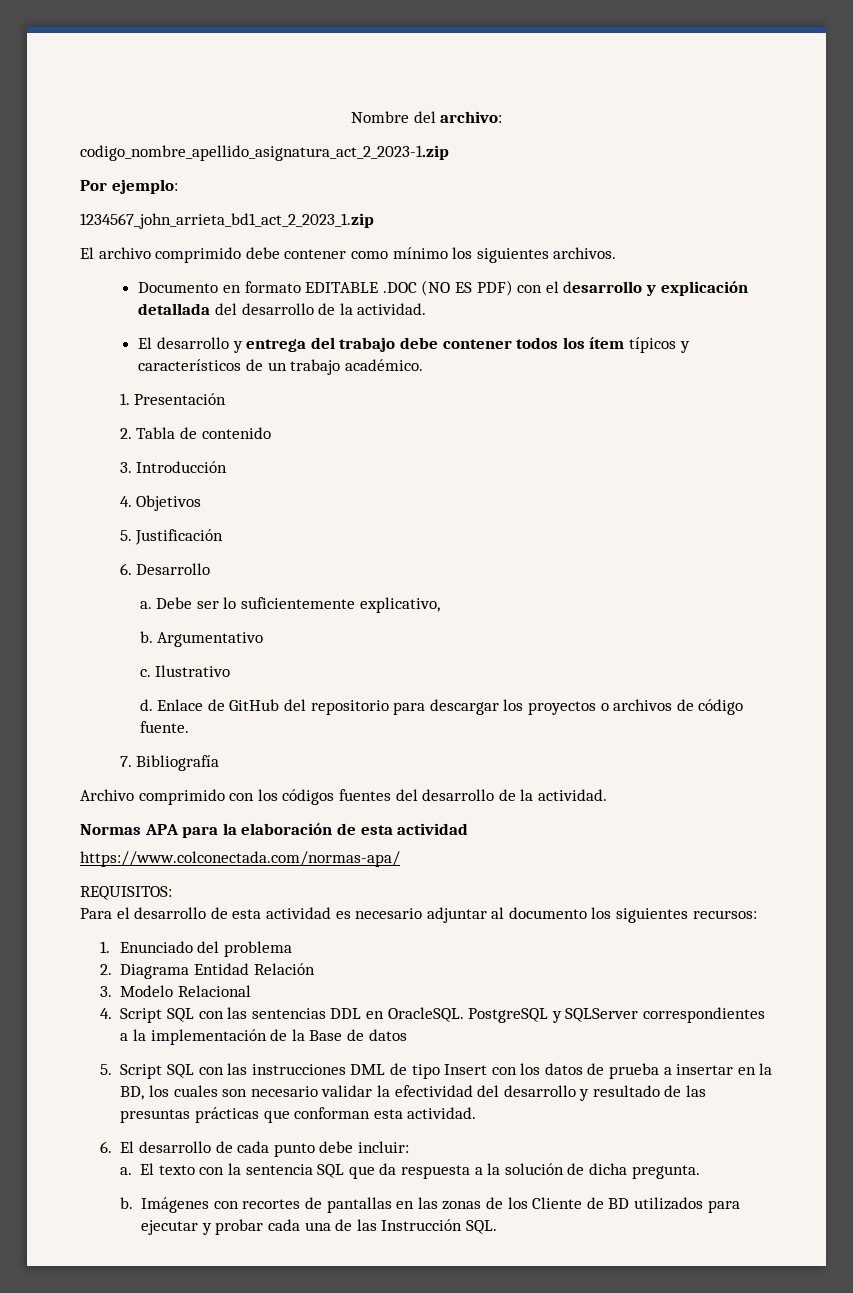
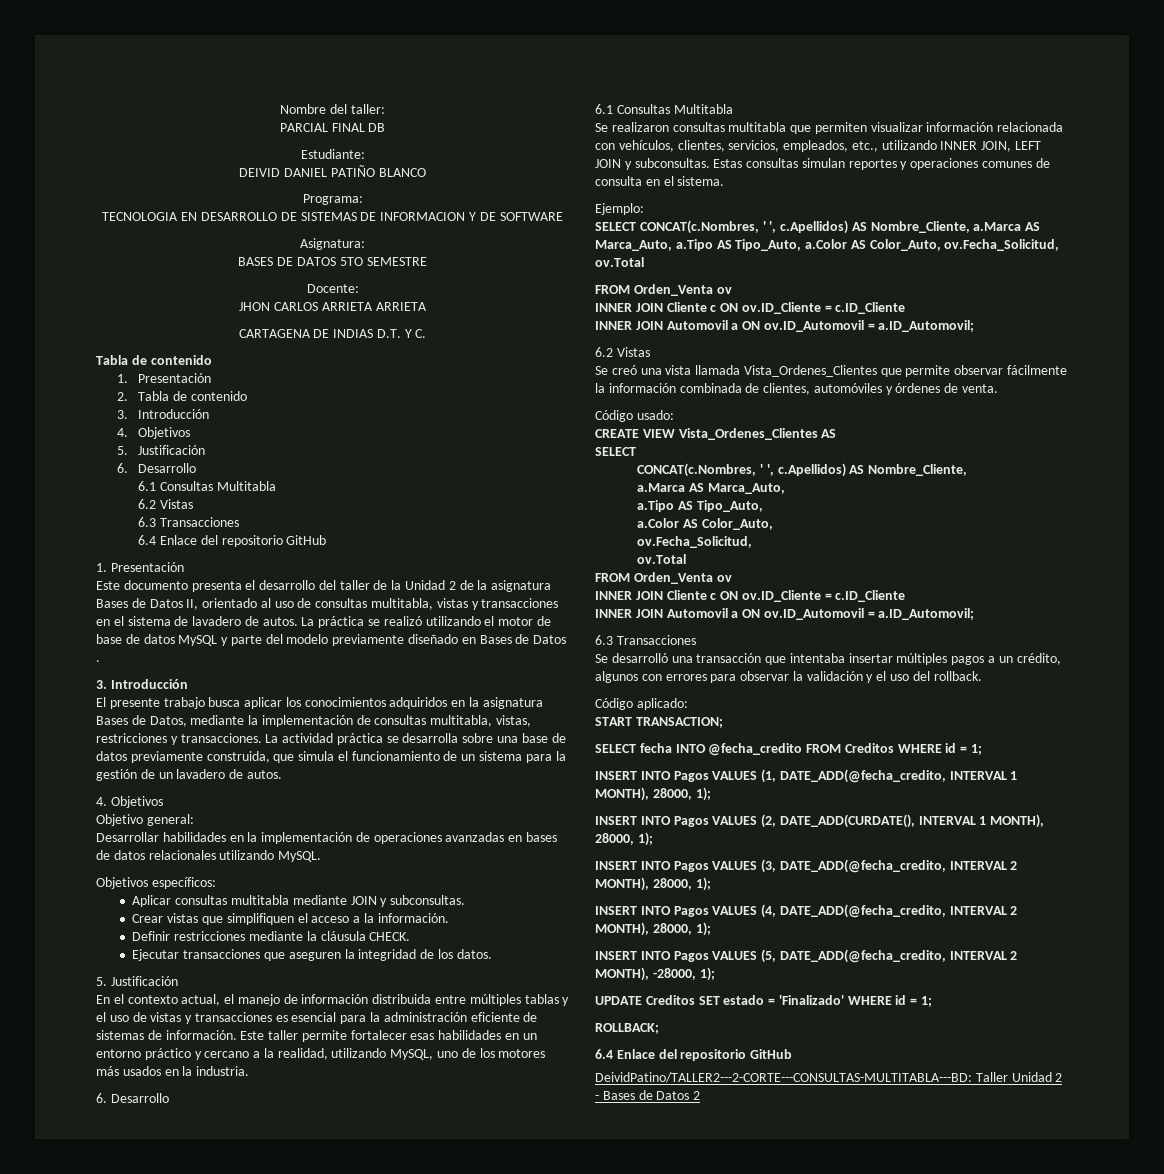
- Nombre del archivo:
- codigo_nombre_apellido_asignatura_act_2_2023-1.zip
- Por ejemplo:
- 1234567_john_arrieta_bd1_act_2_2023_1.zip
- El archivo comprimido debe contener como mínimo los siguientes archivos.
- Documento en formato EDITABLE .DOC (NO ES PDF) con el desarrollo y explicación detallada del desarrollo de la actividad.
- El desarrollo y entrega del trabajo debe contener todos los ítem típicos y característicos de un trabajo académico.
+ Nombre del taller:
+ PARCIAL FINAL DB
+ Estudiante:
+ DEIVID DANIEL PATIÑO BLANCO
+ Programa:
+ TECNOLOGIA EN DESARROLLO DE SISTEMAS DE INFORMACION Y DE SOFTWARE
+ Asignatura:
+ BASES DE DATOS 5TO SEMESTRE
+ Docente:
+ JHON CARLOS ARRIETA ARRIETA
+ CARTAGENA DE INDIAS D.T. Y C.
+ Tabla de contenido
  1. Presentación
  2. Tabla de contenido
  3. Introducción
  4. Objetivos
  5. Justificación
  6. Desarrollo
- a. Debe ser lo suficientemente explicativo,
- b. Argumentativo
- c. Ilustrativo
- d. Enlace de GitHub del repositorio para descargar los proyectos o archivos de código fuente.
- 7. Bibliografía
- Archivo comprimido con los códigos fuentes del desarrollo de la actividad.
- Normas APA para la elaboración de esta actividad
- https://www.colconectada.com/normas-apa/
- REQUISITOS:
- Para el desarrollo de esta actividad es necesario adjuntar al documento los siguientes recursos:
- 1. Enunciado del problema
- 2. Diagrama Entidad Relación
- 3. Modelo Relacional
- 4. Script SQL con las sentencias DDL en OracleSQL. PostgreSQL y SQLServer correspondientes a la implementación de la Base de datos
- 5. Script SQL con las instrucciones DML de tipo Insert con los datos de prueba a insertar en la BD, los cuales son necesario validar la efectividad del desarrollo y resultado de las presuntas prácticas que conforman esta actividad.
- 6. El desarrollo de cada punto debe incluir:
- a. El texto con la sentencia SQL que da respuesta a la solución de dicha pregunta.
- b. Imágenes con recortes de pantallas en las zonas de los Cliente de BD utilizados para ejecutar y probar cada una de las Instrucción SQL.
+ 6.1 Consultas Multitabla
+ 6.2 Vistas
+ 6.3 Transacciones
+ 6.4 Enlace del repositorio GitHub
+ 1. Presentación
+ Este documento presenta el desarrollo del taller de la Unidad 2 de la asignatura Bases de Datos II, orientado al uso de consultas multitabla, vistas y transacciones en el sistema de lavadero de autos. La práctica se realizó utilizando el motor de base de datos MySQL y parte del modelo previamente diseñado en Bases de Datos .
+ 3. Introducción
+ El presente trabajo busca aplicar los conocimientos adquiridos en la asignatura Bases de Datos, mediante la implementación de consultas multitabla, vistas, restricciones y transacciones. La actividad práctica se desarrolla sobre una base de datos previamente construida, que simula el funcionamiento de un sistema para la gestión de un lavadero de autos.
+ 4. Objetivos
+ Objetivo general:
+ Desarrollar habilidades en la implementación de operaciones avanzadas en bases de datos relacionales utilizando MySQL.
+ Objetivos específicos:
+ Aplicar consultas multitabla mediante JOIN y subconsultas.
+ Crear vistas que simplifiquen el acceso a la información.
+ Definir restricciones mediante la cláusula CHECK.
+ Ejecutar transacciones que aseguren la integridad de los datos.
+ 5. Justificación
+ En el contexto actual, el manejo de información distribuida entre múltiples tablas y el uso de vistas y transacciones es esencial para la administración eficiente de sistemas de información. Este taller permite fortalecer esas habilidades en un entorno práctico y cercano a la realidad, utilizando MySQL, uno de los motores más usados en la industria.
+ 6. Desarrollo
+ 6.1 Consultas Multitabla
+ Se realizaron consultas multitabla que permiten visualizar información relacionada con vehículos, clientes, servicios, empleados, etc., utilizando INNER JOIN, LEFT JOIN y subconsultas. Estas consultas simulan reportes y operaciones comunes de consulta en el sistema.
+ Ejemplo:
+ SELECT CONCAT(c.Nombres, ' ', c.Apellidos) AS Nombre_Cliente, a.Marca AS Marca_Auto, a.Tipo AS Tipo_Auto, a.Color AS Color_Auto, ov.Fecha_Solicitud, ov.Total
+ FROM Orden_Venta ov
+ INNER JOIN Cliente c ON ov.ID_Cliente = c.ID_Cliente
+ INNER JOIN Automovil a ON ov.ID_Automovil = a.ID_Automovil;
+ 6.2 Vistas
+ Se creó una vista llamada Vista_Ordenes_Clientes que permite observar fácilmente la información combinada de clientes, automóviles y órdenes de venta.
+ Código usado:
+ CREATE VIEW Vista_Ordenes_Clientes AS
+ SELECT
+ CONCAT(c.Nombres, ' ', c.Apellidos) AS Nombre_Cliente,
+ a.Marca AS Marca_Auto,
+ a.Tipo AS Tipo_Auto,
+ a.Color AS Color_Auto,
+ ov.Fecha_Solicitud,
+ ov.Total
+ FROM Orden_Venta ov
+ INNER JOIN Cliente c ON ov.ID_Cliente = c.ID_Cliente
+ INNER JOIN Automovil a ON ov.ID_Automovil = a.ID_Automovil;
+ 6.3 Transacciones
+ Se desarrolló una transacción que intentaba insertar múltiples pagos a un crédito, algunos con errores para observar la validación y el uso del rollback.
+ Código aplicado:
+ START TRANSACTION;
+ SELECT fecha INTO @fecha_credito FROM Creditos WHERE id = 1;
+ INSERT INTO Pagos VALUES (1, DATE_ADD(@fecha_credito, INTERVAL 1 MONTH), 28000, 1);
+ INSERT INTO Pagos VALUES (2, DATE_ADD(CURDATE(), INTERVAL 1 MONTH), 28000, 1);
+ INSERT INTO Pagos VALUES (3, DATE_ADD(@fecha_credito, INTERVAL 2 MONTH), 28000, 1);
+ INSERT INTO Pagos VALUES (4, DATE_ADD(@fecha_credito, INTERVAL 2 MONTH), 28000, 1);
+ INSERT INTO Pagos VALUES (5, DATE_ADD(@fecha_credito, INTERVAL 2 MONTH), -28000, 1);
+ UPDATE Creditos SET estado = 'Finalizado' WHERE id = 1;
+ ROLLBACK;
+ 6.4 Enlace del repositorio GitHub
+ DeividPatino/TALLER2---2-CORTE---CONSULTAS-MULTITABLA---BD: Taller Unidad 2 - Bases de Datos 2

